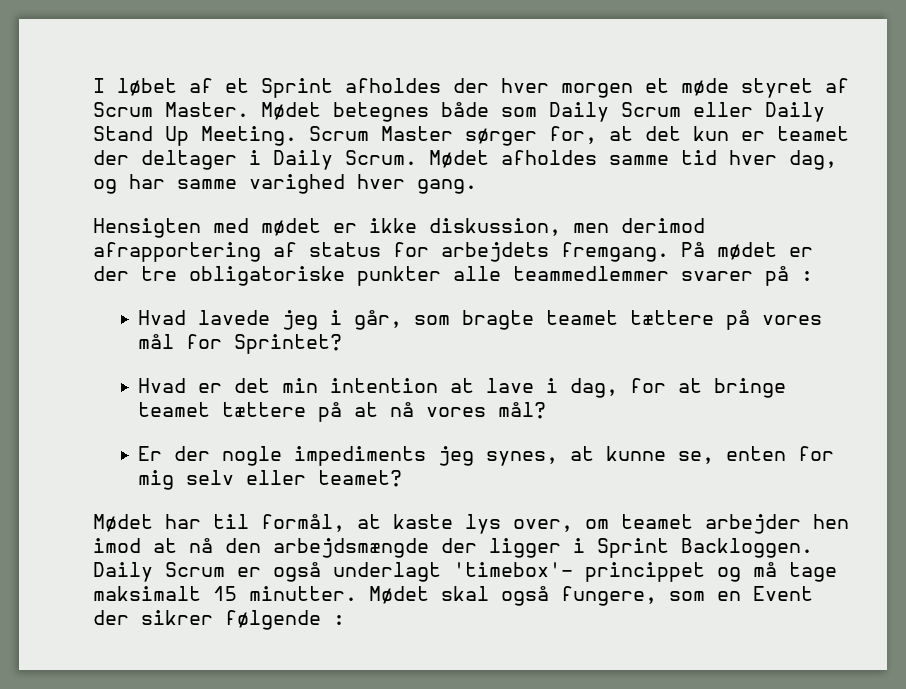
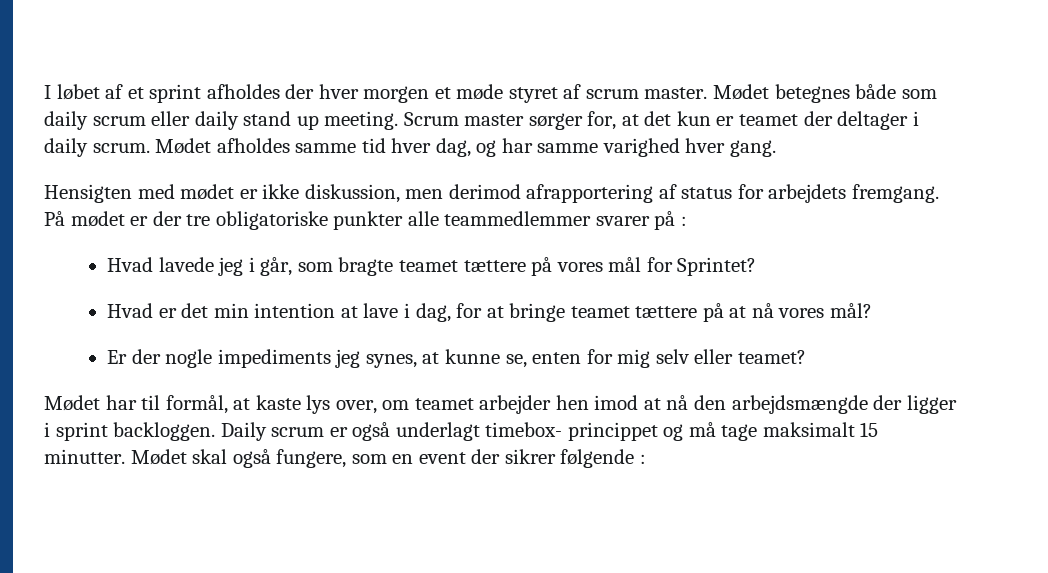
- I løbet af et Sprint afholdes der hver morgen et møde styret af Scrum Master.
+ I løbet af et sprint afholdes der hver morgen et møde styret af scrum master.
- Mødet betegnes både som Daily Scrum eller Daily Stand Up Meeting. Scrum Master sørger for, at det kun er teamet der deltager i Daily Scrum.
+ Mødet betegnes både som daily scrum eller daily stand up meeting. Scrum master sørger for, at det kun er teamet der deltager i daily scrum.
- Mødet har til formål, at kaste lys over, om teamet arbejder hen imod at nå den arbejdsmængde der ligger i Sprint Backloggen. Daily Scrum er også underlagt 'timebox'- princippet og må tage maksimalt 15 minutter.
+ Mødet har til formål, at kaste lys over, om teamet arbejder hen imod at nå den arbejdsmængde der ligger i sprint backloggen. Daily scrum er også underlagt timebox- princippet og må tage maksimalt 15 minutter.
- Mødet skal også fungere, som en Event der sikrer følgende :
+ Mødet skal også fungere, som en event der sikrer følgende :

